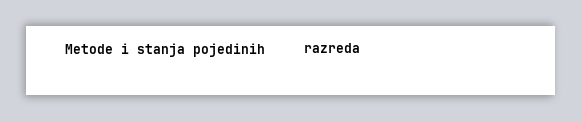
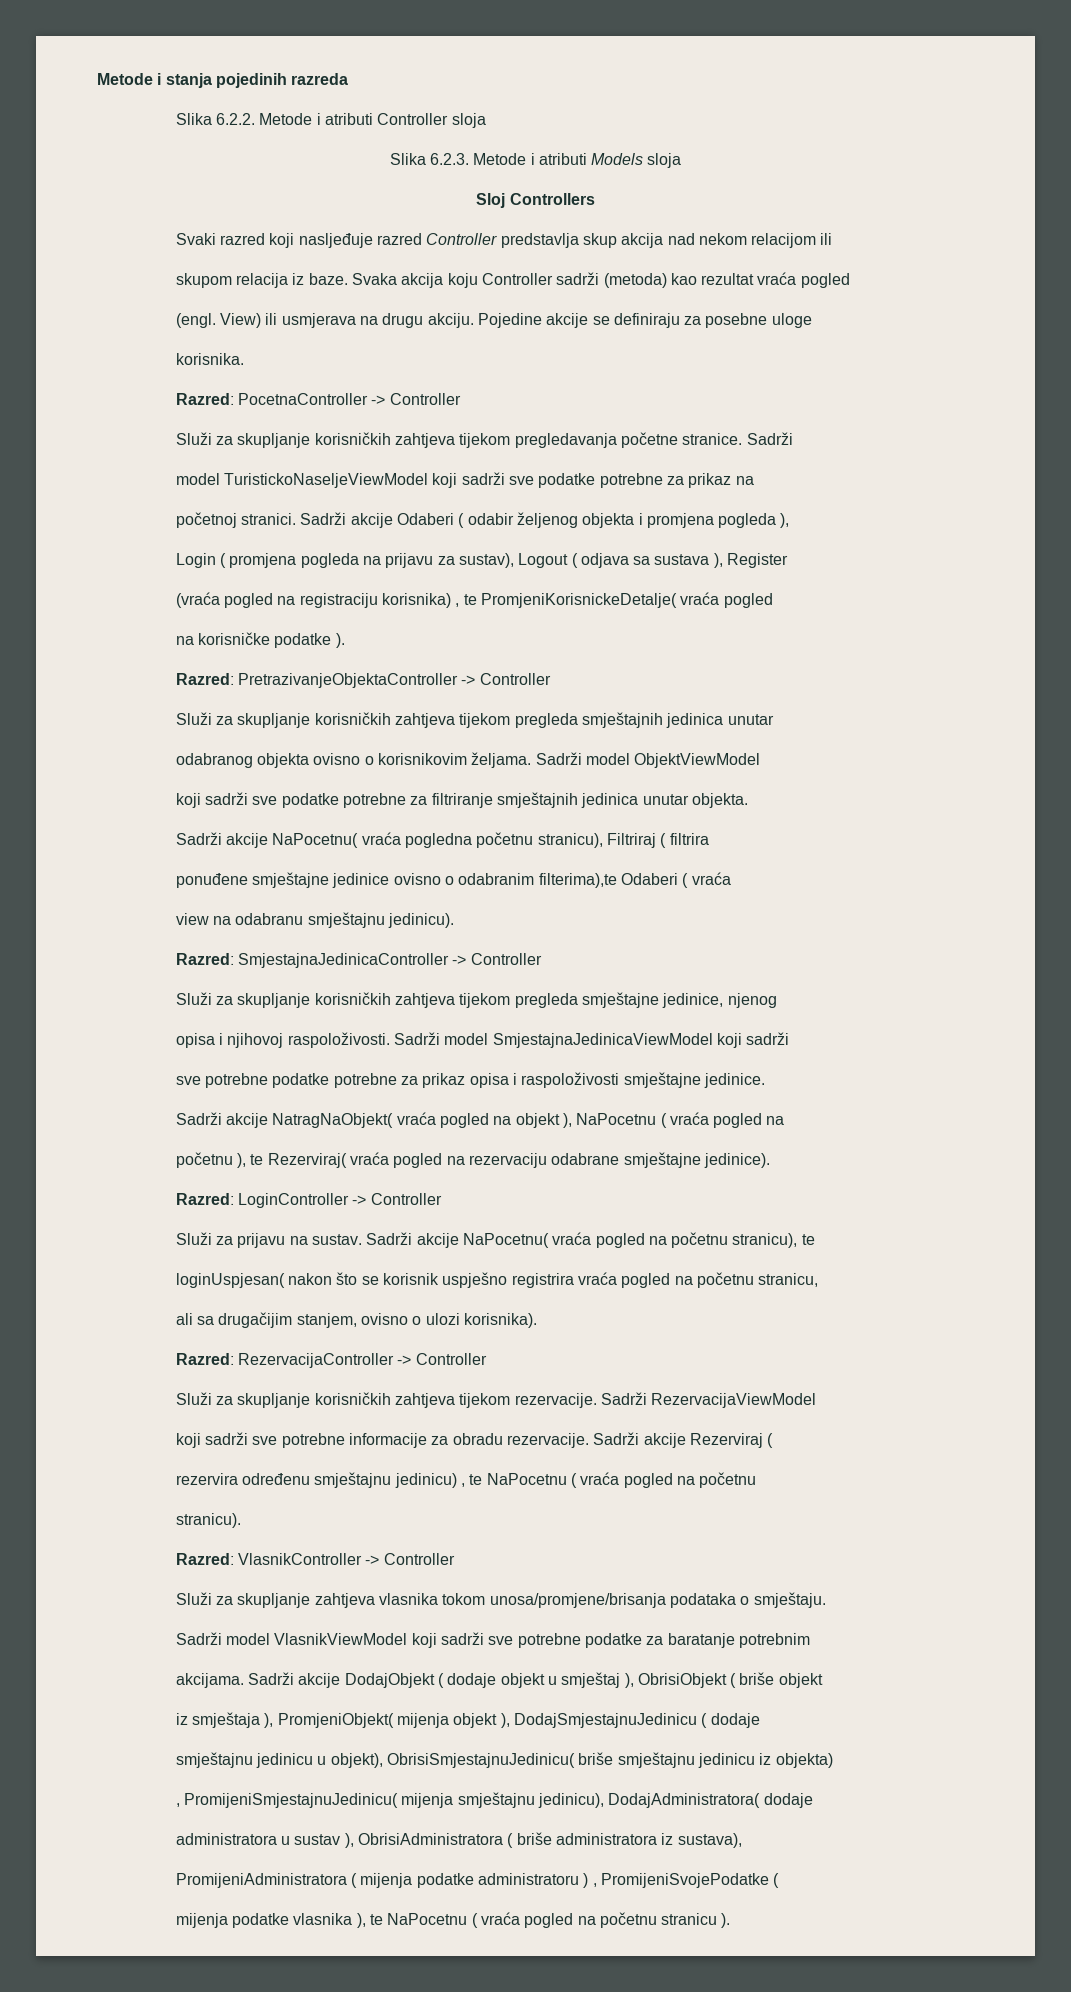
+ Slika 6.2.2. Metode i atributi Controller sloja
+ Slika 6.2.3. Metode i atributi Models sloja
+ Sloj Controllers
+ Svaki razred koji nasljeđuje razred Controller predstavlja skup akcija nad nekom relacijom ili
+ skupom relacija iz baze. Svaka akcija koju Controller sadrži (metoda) kao rezultat vraća pogled
+ (engl. View) ili usmjerava na drugu akciju. Pojedine akcije se definiraju za posebne uloge
+ korisnika.
+ Razred: PocetnaController -> Controller
+ Služi za skupljanje korisničkih zahtjeva tijekom pregledavanja početne stranice. Sadrži
+ model TuristickoNaseljeViewModel koji sadrži sve podatke potrebne za prikaz na
+ početnoj stranici. Sadrži akcije Odaberi ( odabir željenog objekta i promjena pogleda ),
+ Login ( promjena pogleda na prijavu za sustav), Logout ( odjava sa sustava ), Register
+ (vraća pogled na registraciju korisnika) , te PromjeniKorisnickeDetalje( vraća pogled
+ na korisničke podatke ).
+ Razred: PretrazivanjeObjektaController -> Controller
+ Služi za skupljanje korisničkih zahtjeva tijekom pregleda smještajnih jedinica unutar
+ odabranog objekta ovisno o korisnikovim željama. Sadrži model ObjektViewModel
+ koji sadrži sve podatke potrebne za filtriranje smještajnih jedinica unutar objekta.
+ Sadrži akcije NaPocetnu( vraća pogledna početnu stranicu), Filtriraj ( filtrira
+ ponuđene smještajne jedinice ovisno o odabranim filterima),te Odaberi ( vraća
+ view na odabranu smještajnu jedinicu).
+ Razred: SmjestajnaJedinicaController -> Controller
+ Služi za skupljanje korisničkih zahtjeva tijekom pregleda smještajne jedinice, njenog
+ opisa i njihovoj raspoloživosti. Sadrži model SmjestajnaJedinicaViewModel koji sadrži
+ sve potrebne podatke potrebne za prikaz opisa i raspoloživosti smještajne jedinice.
+ Sadrži akcije NatragNaObjekt( vraća pogled na objekt ), NaPocetnu ( vraća pogled na
+ početnu ), te Rezerviraj( vraća pogled na rezervaciju odabrane smještajne jedinice).
+ Razred: LoginController -> Controller
+ Služi za prijavu na sustav. Sadrži akcije NaPocetnu( vraća pogled na početnu stranicu), te
+ loginUspjesan( nakon što se korisnik uspješno registrira vraća pogled na početnu stranicu,
+ ali sa drugačijim stanjem, ovisno o ulozi korisnika).
+ Razred: RezervacijaController -> Controller
+ Služi za skupljanje korisničkih zahtjeva tijekom rezervacije. Sadrži RezervacijaViewModel
+ koji sadrži sve potrebne informacije za obradu rezervacije. Sadrži akcije Rezerviraj (
+ rezervira određenu smještajnu jedinicu) , te NaPocetnu ( vraća pogled na početnu
+ stranicu).
+ Razred: VlasnikController -> Controller
+ Služi za skupljanje zahtjeva vlasnika tokom unosa/promjene/brisanja podataka o smještaju.
+ Sadrži model VlasnikViewModel koji sadrži sve potrebne podatke za baratanje potrebnim
+ akcijama. Sadrži akcije DodajObjekt ( dodaje objekt u smještaj ), ObrisiObjekt ( briše objekt
+ iz smještaja ), PromjeniObjekt( mijenja objekt ), DodajSmjestajnuJedinicu ( dodaje
+ smještajnu jedinicu u objekt), ObrisiSmjestajnuJedinicu( briše smještajnu jedinicu iz objekta)
+ , PromijeniSmjestajnuJedinicu( mijenja smještajnu jedinicu), DodajAdministratora( dodaje
+ administratora u sustav ), ObrisiAdministratora ( briše administratora iz sustava),
+ PromijeniAdministratora ( mijenja podatke administratoru ) , PromijeniSvojePodatke (
+ mijenja podatke vlasnika ), te NaPocetnu ( vraća pogled na početnu stranicu ).

